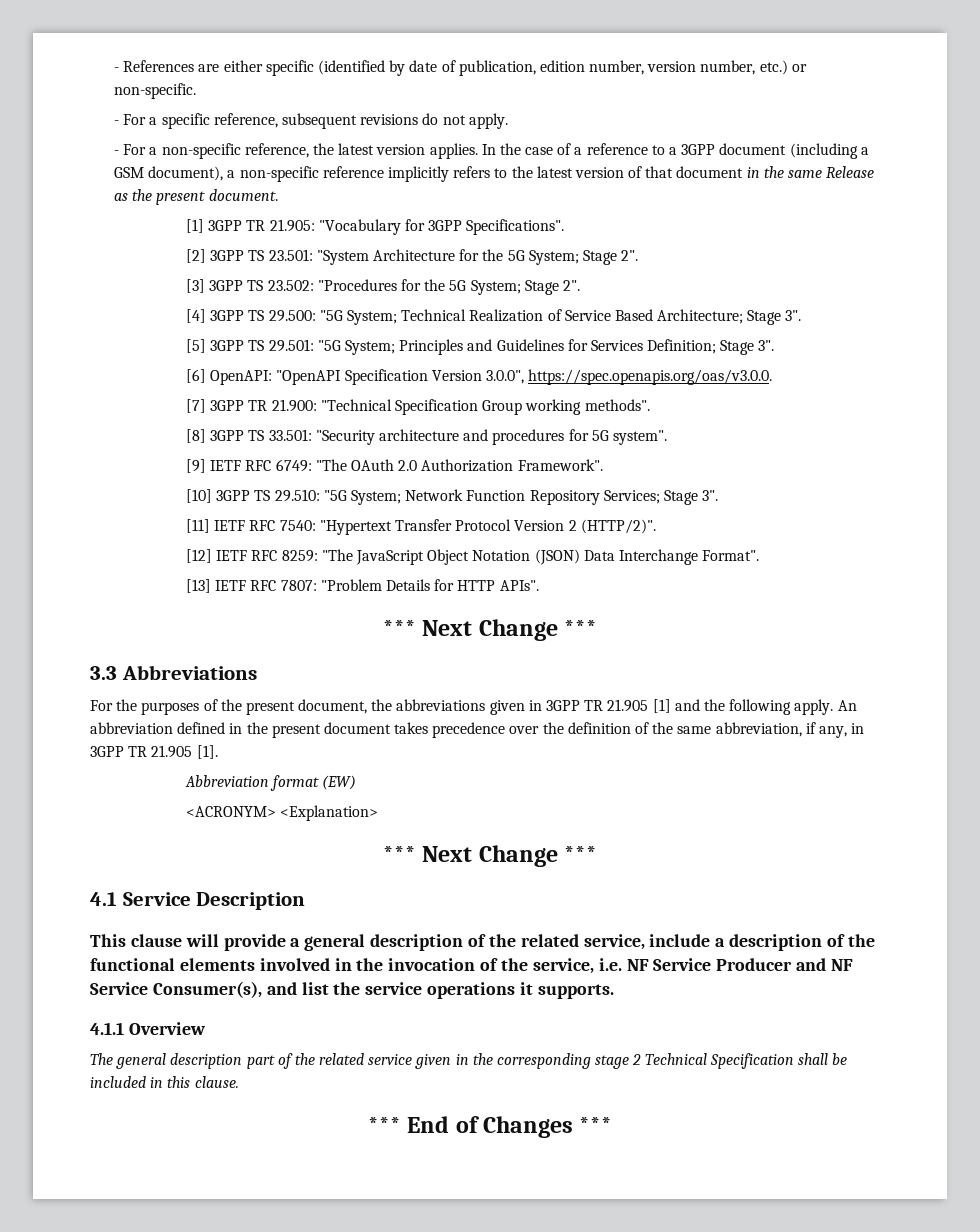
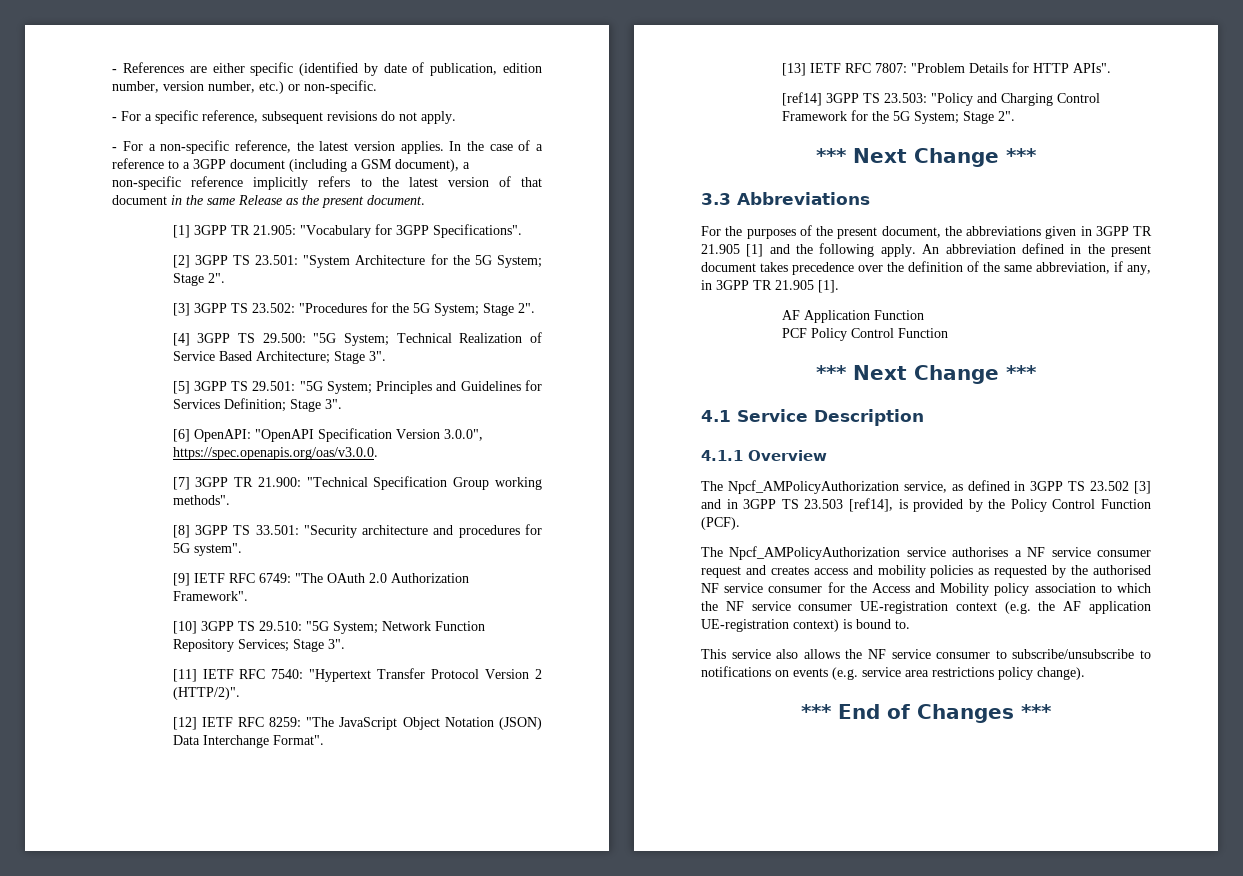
+ [ref14] 3GPP TS 23.503: "Policy and Charging Control Framework for the 5G System; Stage 2".
- Abbreviation format (EW)
- <ACRONYM> <Explanation>
+ AF Application Function
+ PCF Policy Control Function
- This clause will provide a general description of the related service, include a description of the functional elements involved in the invocation of the service, i.e. NF Service Producer and NF Service Consumer(s), and list the service operations it supports.
  4.1.1 Overview
- The general description part of the related service given in the corresponding stage 2 Technical Specification shall be included in this clause.
+ The Npcf_AMPolicyAuthorization service, as defined in 3GPP TS 23.502 [3] and in 3GPP TS 23.503 [ref14], is provided by the Policy Control Function (PCF).
+ The Npcf_AMPolicyAuthorization service authorises a NF service consumer request and creates access and mobility policies as requested by the authorised NF service consumer for the Access and Mobility policy association to which the NF service consumer UE-registration context (e.g. the AF application UE-registration context) is bound to.
+ This service also allows the NF service consumer to subscribe/unsubscribe to notifications on events (e.g. service area restrictions policy change).

